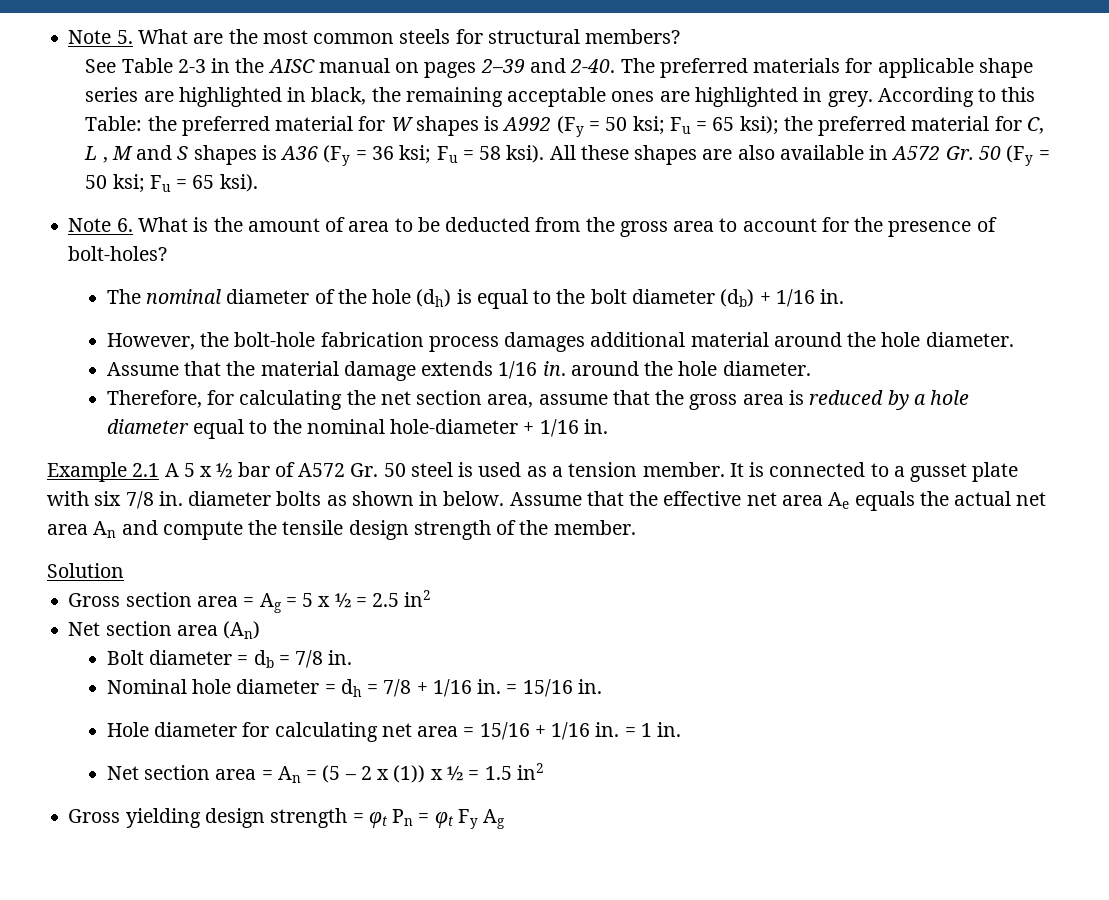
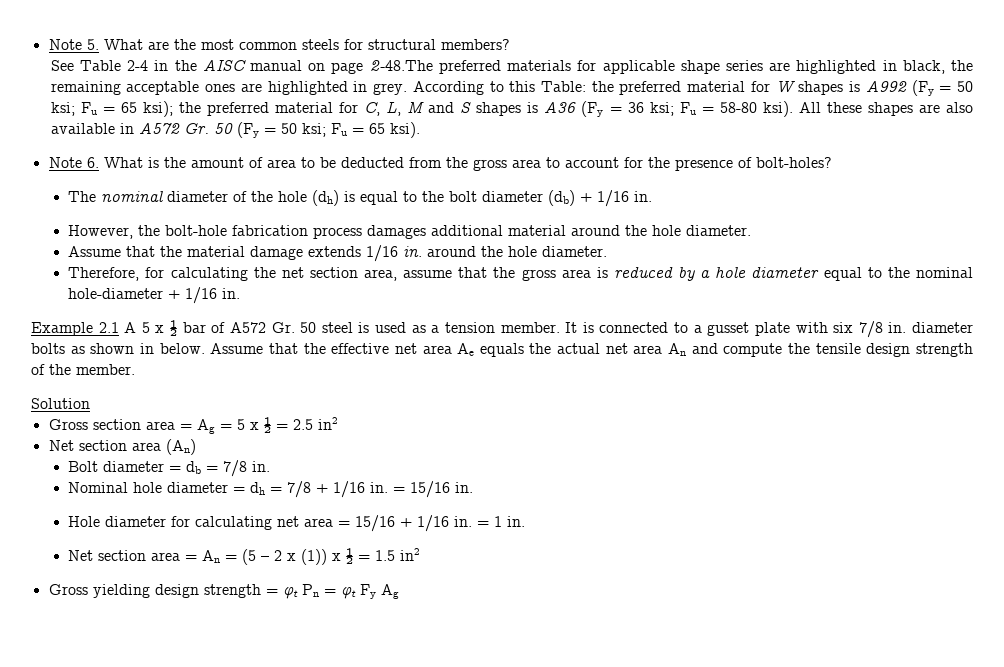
- See Table 2-3 in the AISC manual on pages 2–39 and 2-40. The preferred materials for applicable shape series are highlighted in black, the remaining acceptable ones are highlighted in grey.
+ See Table 2-4 in the AISC manual on page 2-48.The preferred materials for applicable shape series are highlighted in black, the remaining acceptable ones are highlighted in grey.
- According to this Table: the preferred material for W shapes is A992 (Fy = 50 ksi; Fu = 65 ksi); the preferred material for C, L , M and S shapes is A36 (Fy = 36 ksi; Fu = 58 ksi).
+ According to this Table: the preferred material for W shapes is A992 (Fy = 50 ksi; Fu = 65 ksi); the preferred material for C, L, M and S shapes is A36 (Fy = 36 ksi; Fu = 58-80 ksi).

